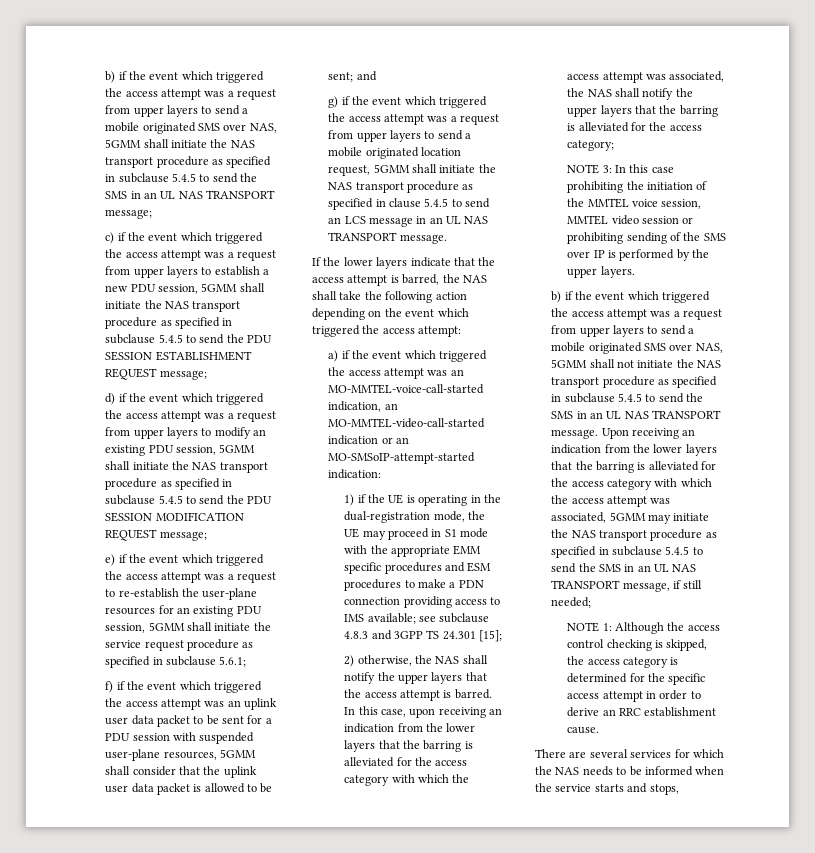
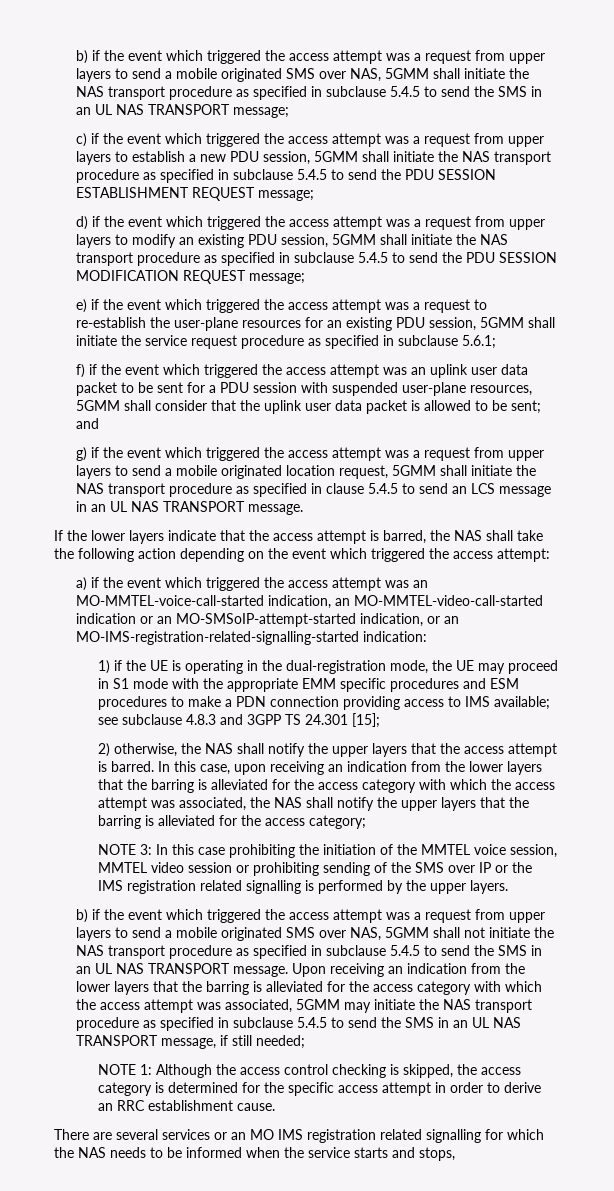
- a) if the event which triggered the access attempt was an MO-MMTEL-voice-call-started indication, an MO-MMTEL-video-call-started indication or an MO-SMSoIP-attempt-started indication:
+ a) if the event which triggered the access attempt was an MO-MMTEL-voice-call-started indication, an MO-MMTEL-video-call-started indication or an MO-SMSoIP-attempt-started indication, or an MO-IMS-registration-related-signalling-started indication:
- NOTE 3: In this case prohibiting the initiation of the MMTEL voice session, MMTEL video session or prohibiting sending of the SMS over IP is performed by the upper layers.
+ NOTE 3: In this case prohibiting the initiation of the MMTEL voice session, MMTEL video session or prohibiting sending of the SMS over IP or the IMS registration related signalling is performed by the upper layers.
- There are several services for which the NAS needs to be informed when the service starts and stops,
+ There are several services or an MO IMS registration related signalling for which the NAS needs to be informed when the service starts and stops,

